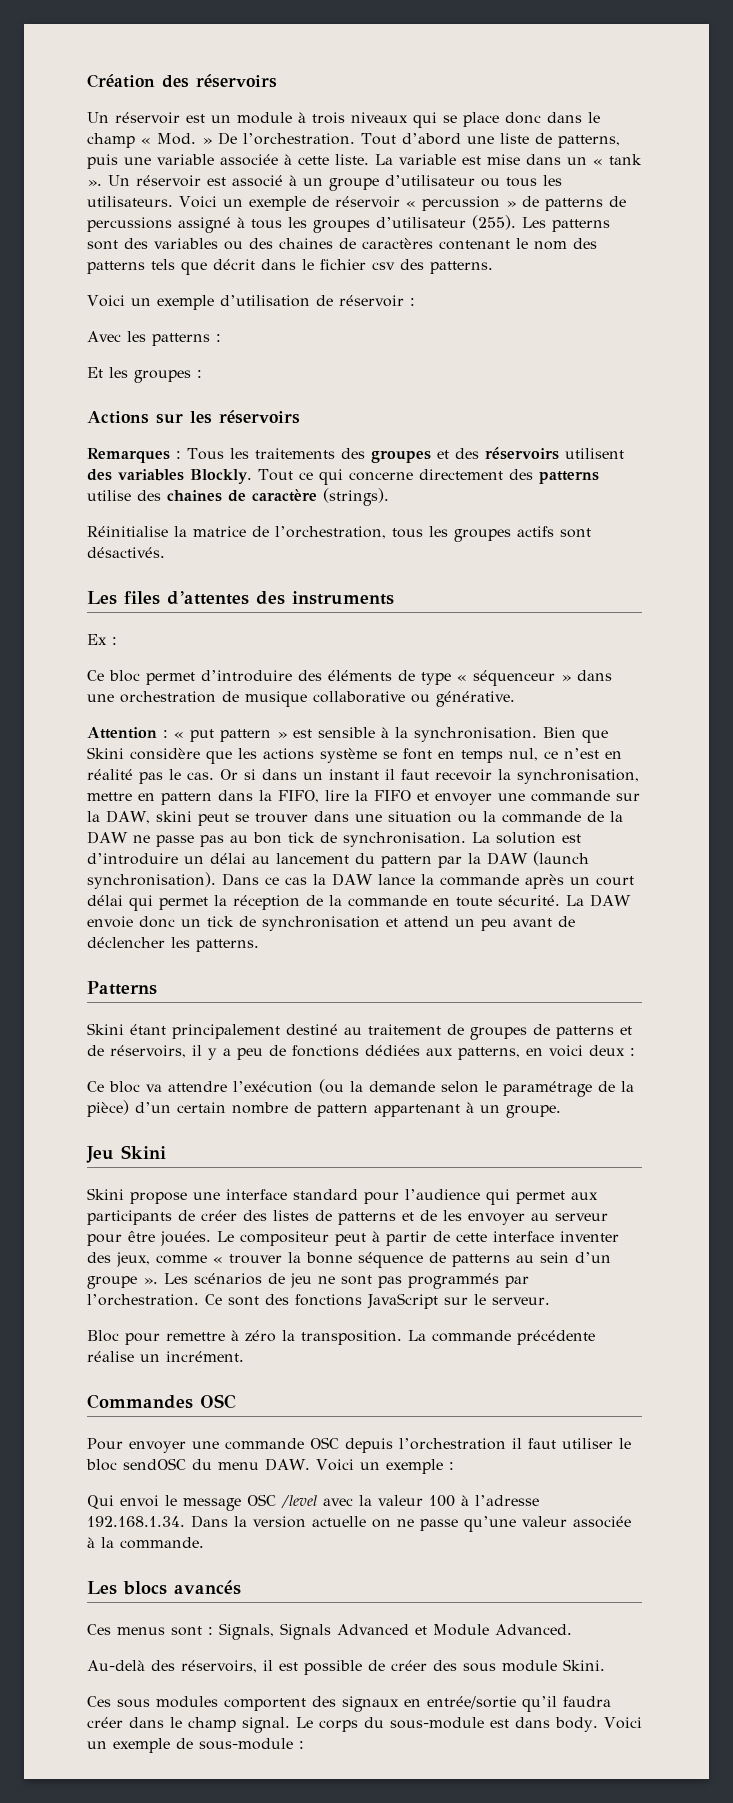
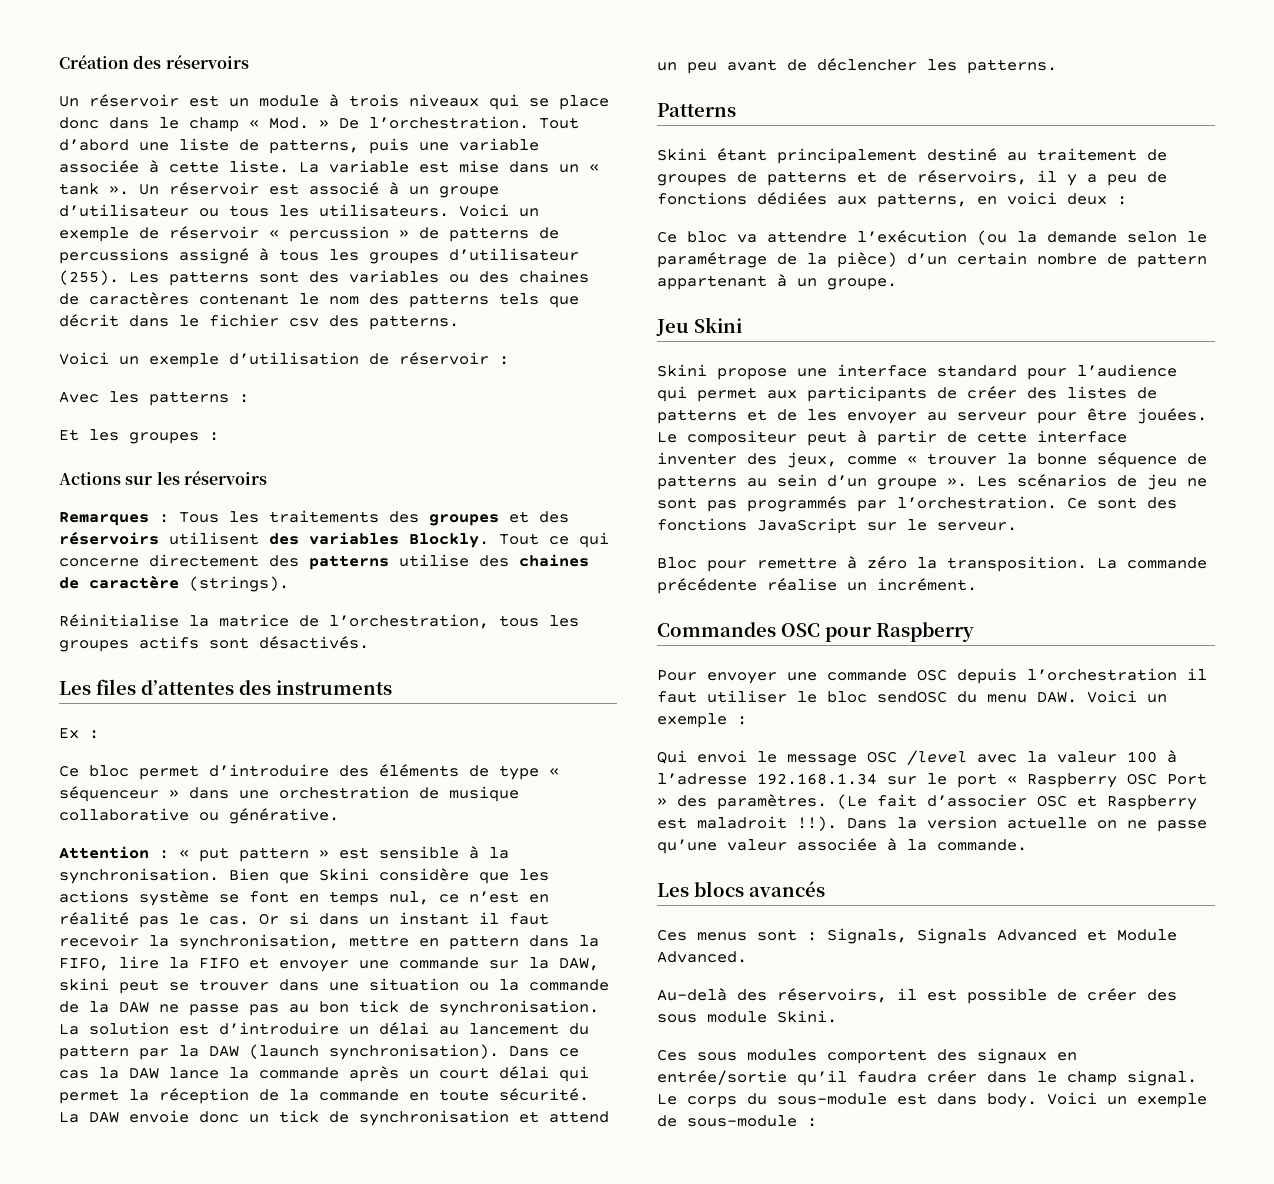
- Commandes OSC
+ Commandes OSC pour Raspberry
- Qui envoi le message OSC /level avec la valeur 100 à l’adresse 192.168.1.34. Dans la version actuelle on ne passe qu’une valeur associée à la commande.
+ Qui envoi le message OSC /level avec la valeur 100 à l’adresse 192.168.1.34 sur le port « Raspberry OSC Port » des paramètres. (Le fait d’associer OSC et Raspberry est maladroit !!). Dans la version actuelle on ne passe qu’une valeur associée à la commande.

